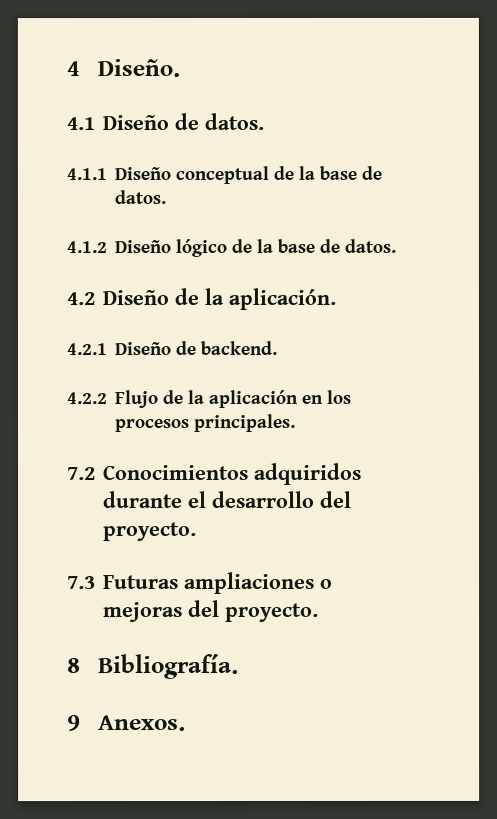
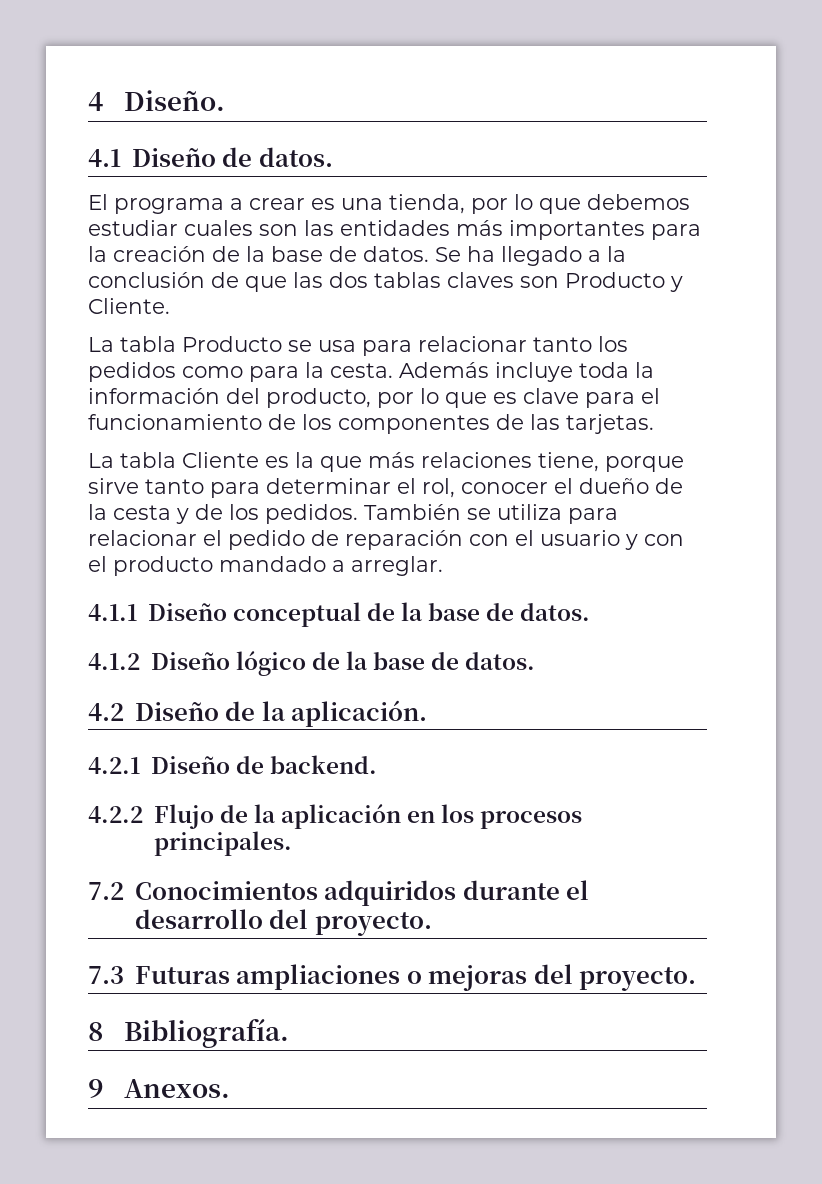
+ El programa a crear es una tienda, por lo que debemos estudiar cuales son las entidades más importantes para la creación de la base de datos. Se ha llegado a la conclusión de que las dos tablas claves son Producto y Cliente.
+ La tabla Producto se usa para relacionar tanto los pedidos como para la cesta. Además incluye toda la información del producto, por lo que es clave para el funcionamiento de los componentes de las tarjetas.
+ La tabla Cliente es la que más relaciones tiene, porque sirve tanto para determinar el rol, conocer el dueño de la cesta y de los pedidos. También se utiliza para relacionar el pedido de reparación con el usuario y con el producto mandado a arreglar.

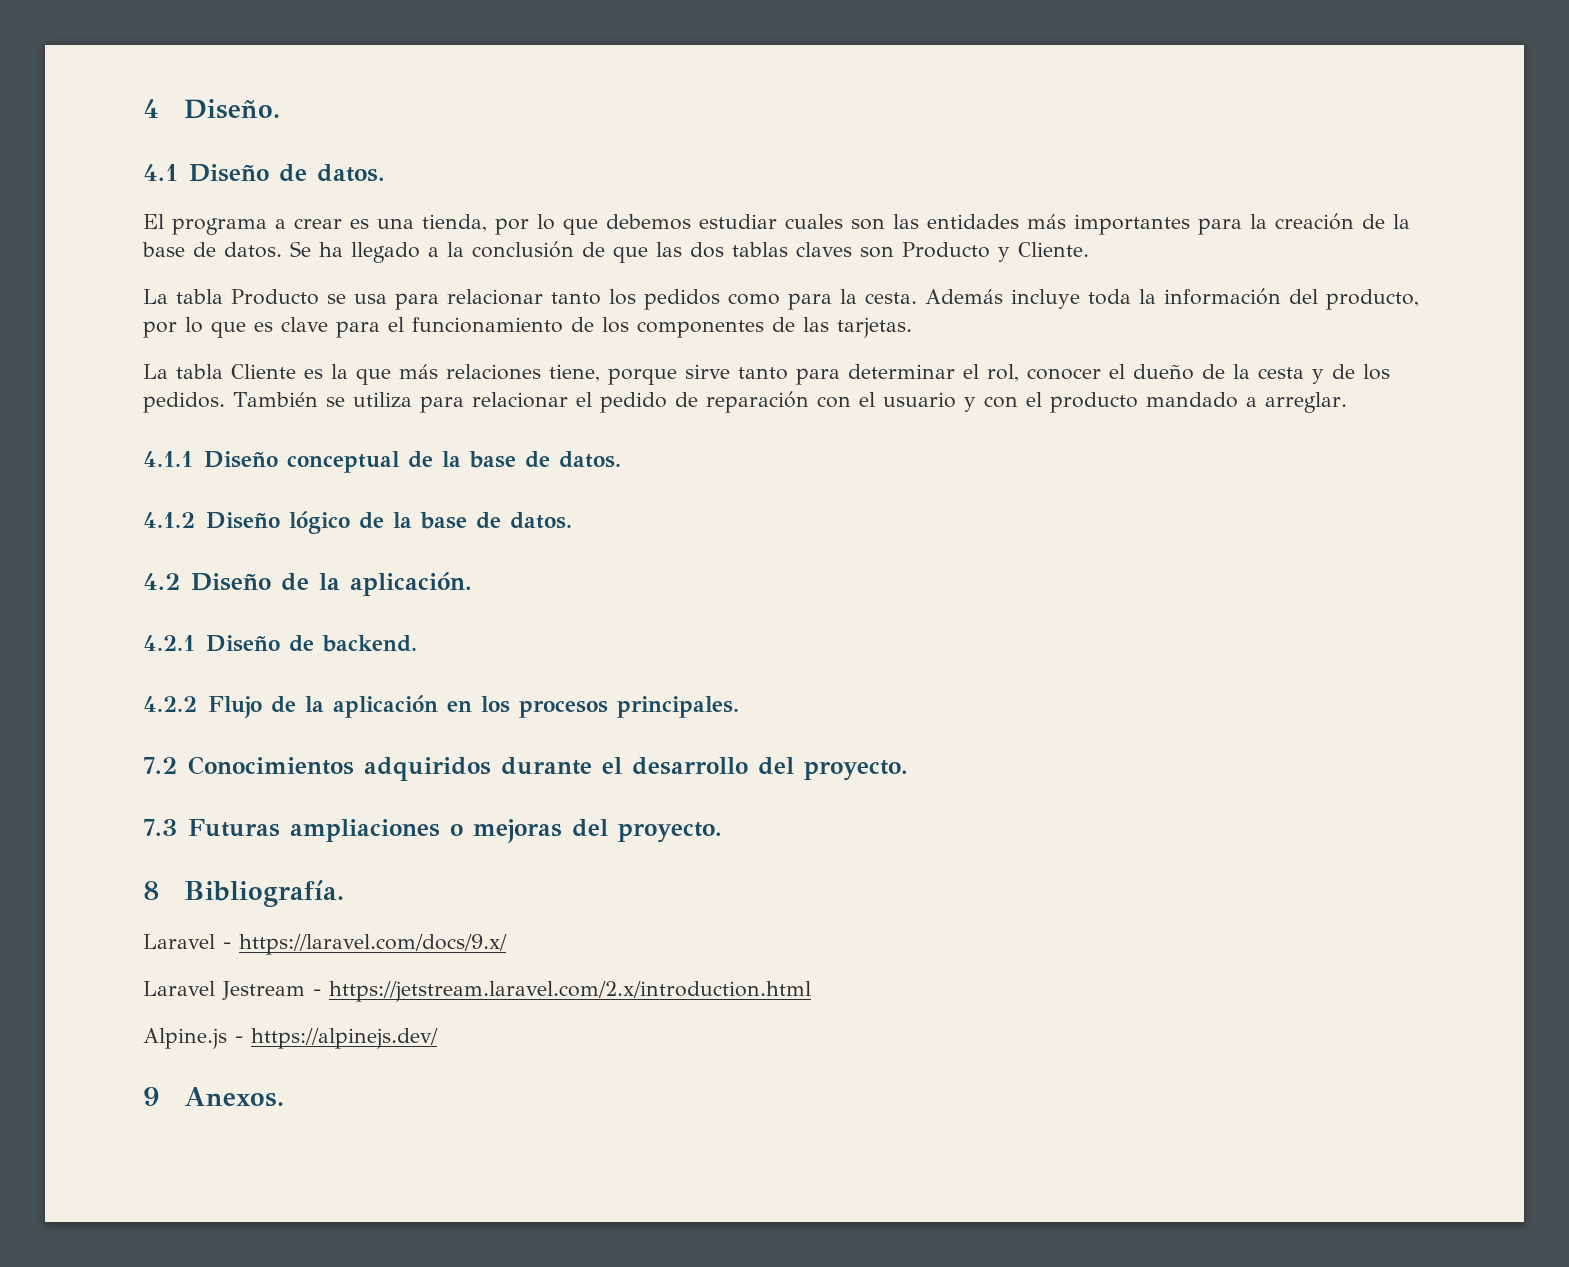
+ Laravel - https://laravel.com/docs/9.x/
+ Laravel Jestream - https://jetstream.laravel.com/2.x/introduction.html
+ Alpine.js - https://alpinejs.dev/

